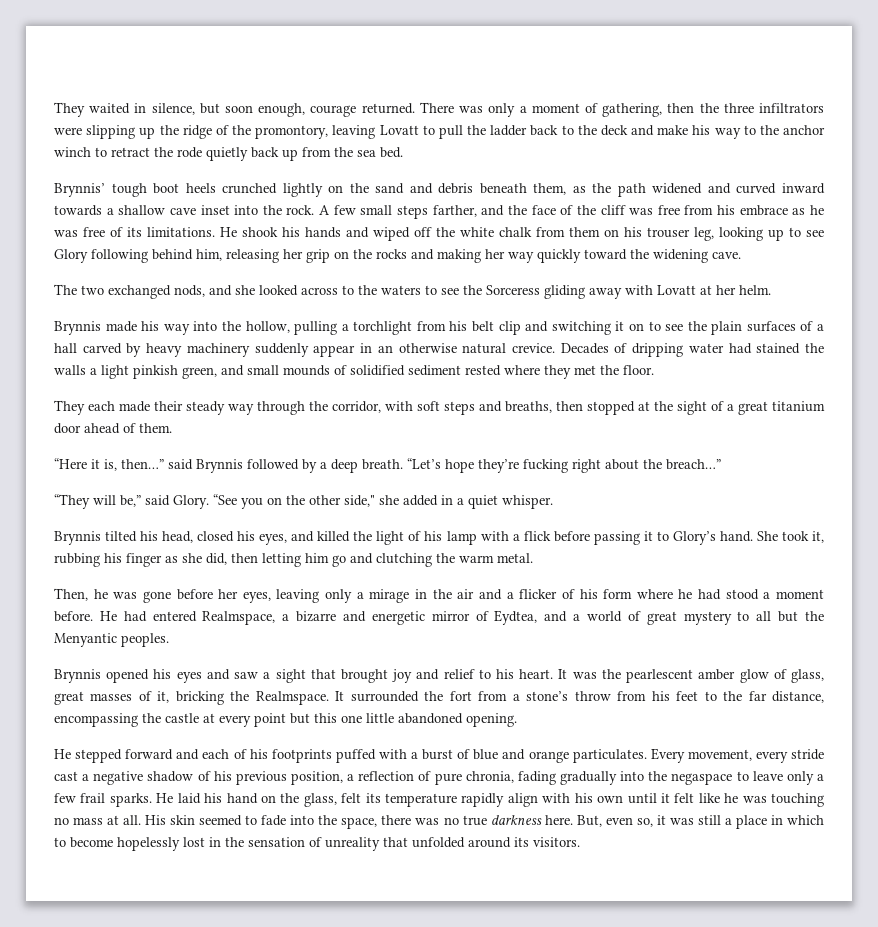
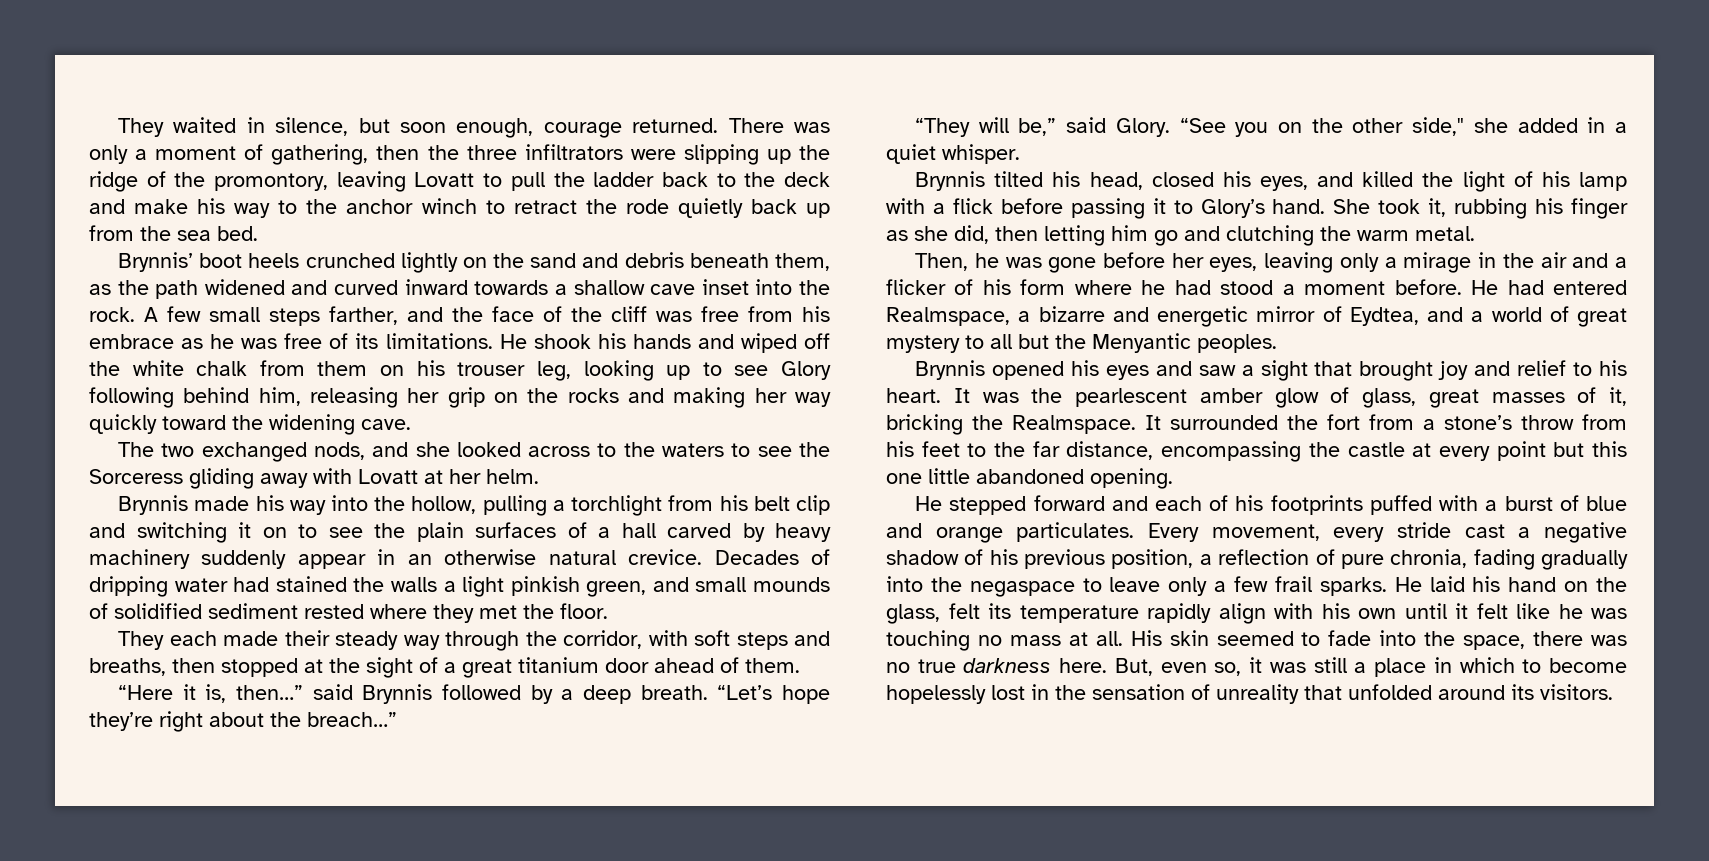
- Brynnis’ tough boot heels crunched lightly on the sand and debris beneath them, as the path widened and curved inward towards a shallow cave inset into the rock.
+ Brynnis’ boot heels crunched lightly on the sand and debris beneath them, as the path widened and curved inward towards a shallow cave inset into the rock.
- “Let’s hope they’re fucking right about the breach…”
+ “Let’s hope they’re right about the breach…”

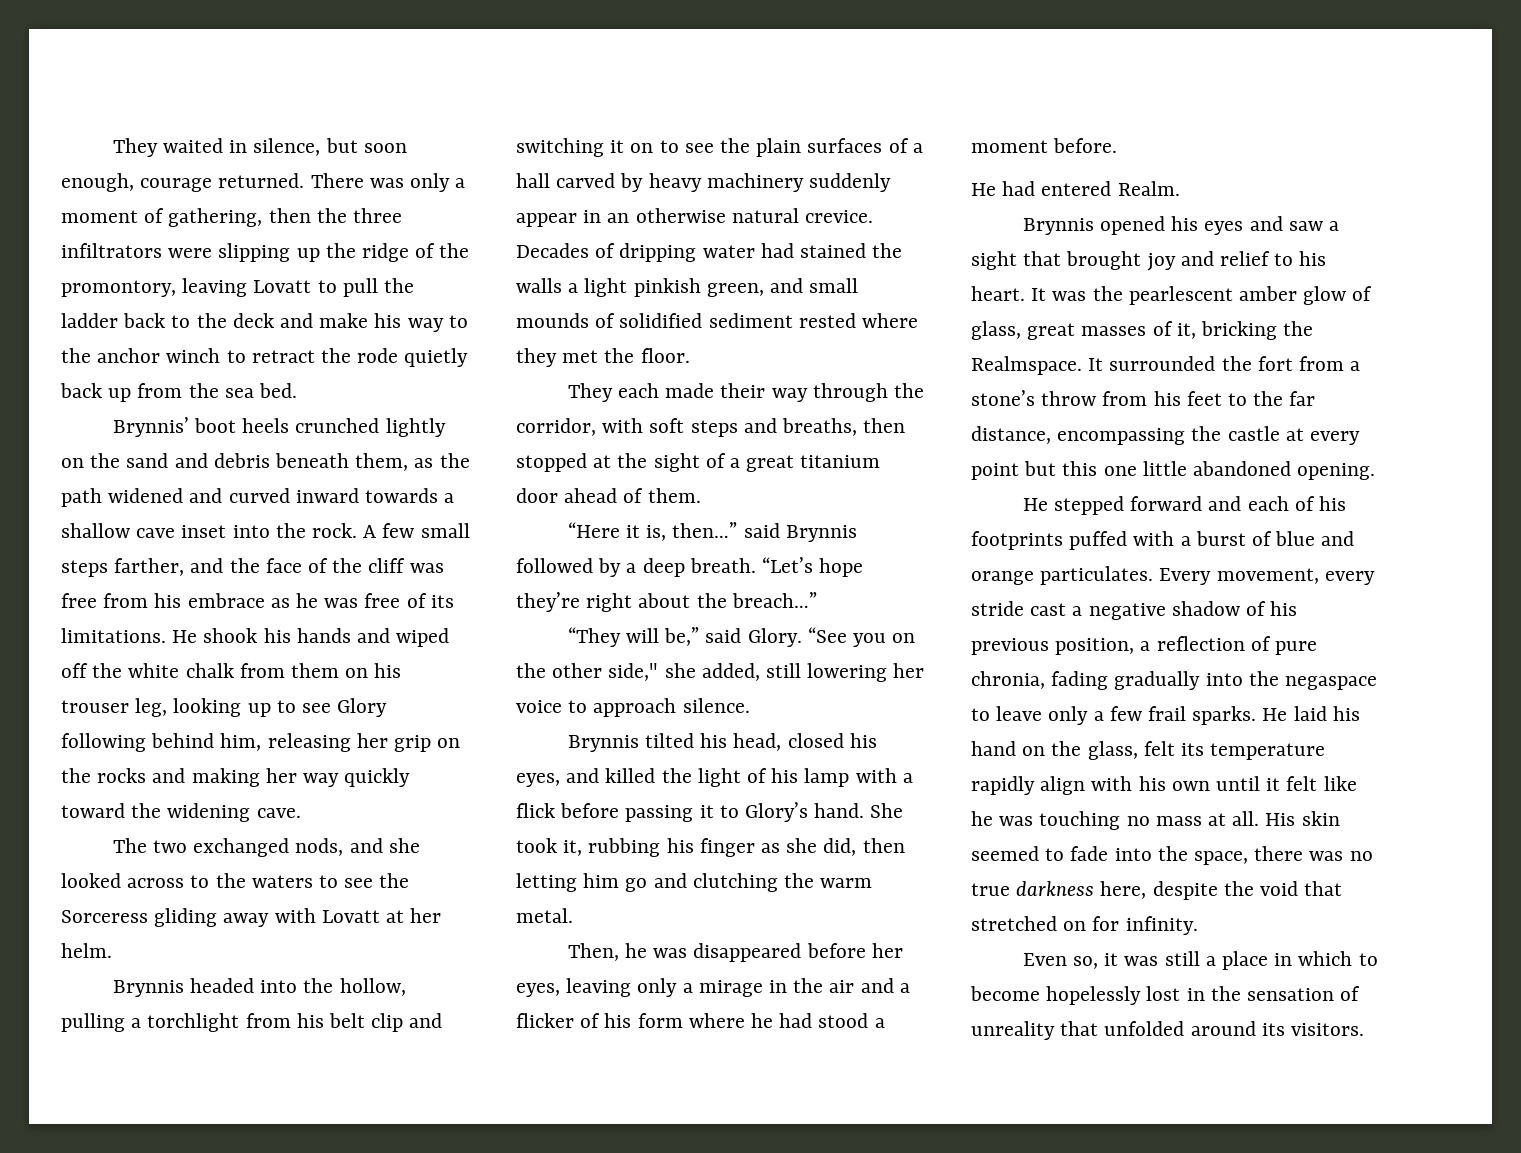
- Brynnis made his way into the hollow, pulling a torchlight from his belt clip and switching it on to see the plain surfaces of a hall carved by heavy machinery suddenly appear in an otherwise natural crevice.
+ Brynnis headed into the hollow, pulling a torchlight from his belt clip and switching it on to see the plain surfaces of a hall carved by heavy machinery suddenly appear in an otherwise natural crevice.
- They each made their steady way through the corridor, with soft steps and breaths, then stopped at the sight of a great titanium door ahead of them.
+ They each made their way through the corridor, with soft steps and breaths, then stopped at the sight of a great titanium door ahead of them.
- “See you on the other side," she added in a quiet whisper.
+ “See you on the other side," she added, still lowering her voice to approach silence.
- Then, he was gone before her eyes, leaving only a mirage in the air and a flicker of his form where he had stood a moment before. He had entered Realmspace, a bizarre and energetic mirror of Eydtea, and a world of great mystery to all but the Menyantic peoples.
+ Then, he was disappeared before her eyes, leaving only a mirage in the air and a flicker of his form where he had stood a moment before.
+ He had entered Realm.
- His skin seemed to fade into the space, there was no true darkness here. But, even so, it was still a place in which to become hopelessly lost in the sensation of unreality that unfolded around its visitors.
+ His skin seemed to fade into the space, there was no true darkness here, despite the void that stretched on for infinity.
+ Even so, it was still a place in which to become hopelessly lost in the sensation of unreality that unfolded around its visitors.

